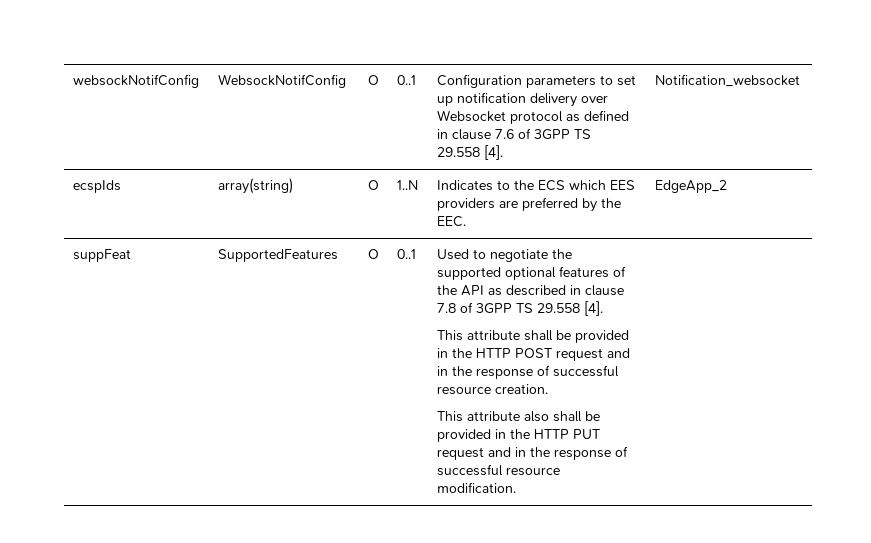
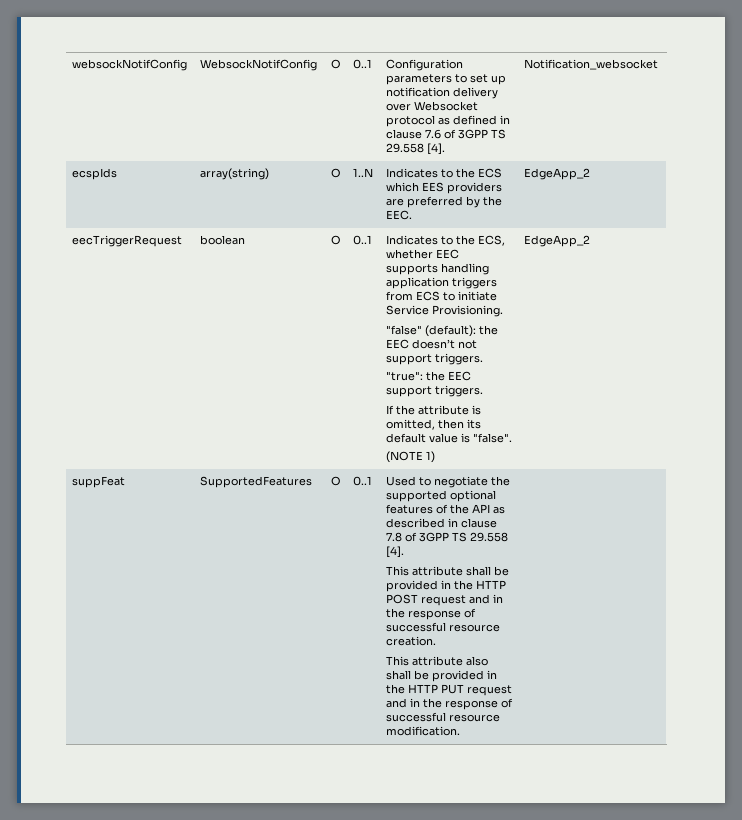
+ eecTriggerRequest | boolean | O | 0..1 | Indicates to the ECS, whether EEC supports handling application triggers from ECS to initiate Service Provisioning.
+ "false" (default): the EEC doesn’t not support triggers.
+ "true": the EEC support triggers.
+ If the attribute is omitted, then its default value is "false".
+ (NOTE 1) | EdgeApp_2

